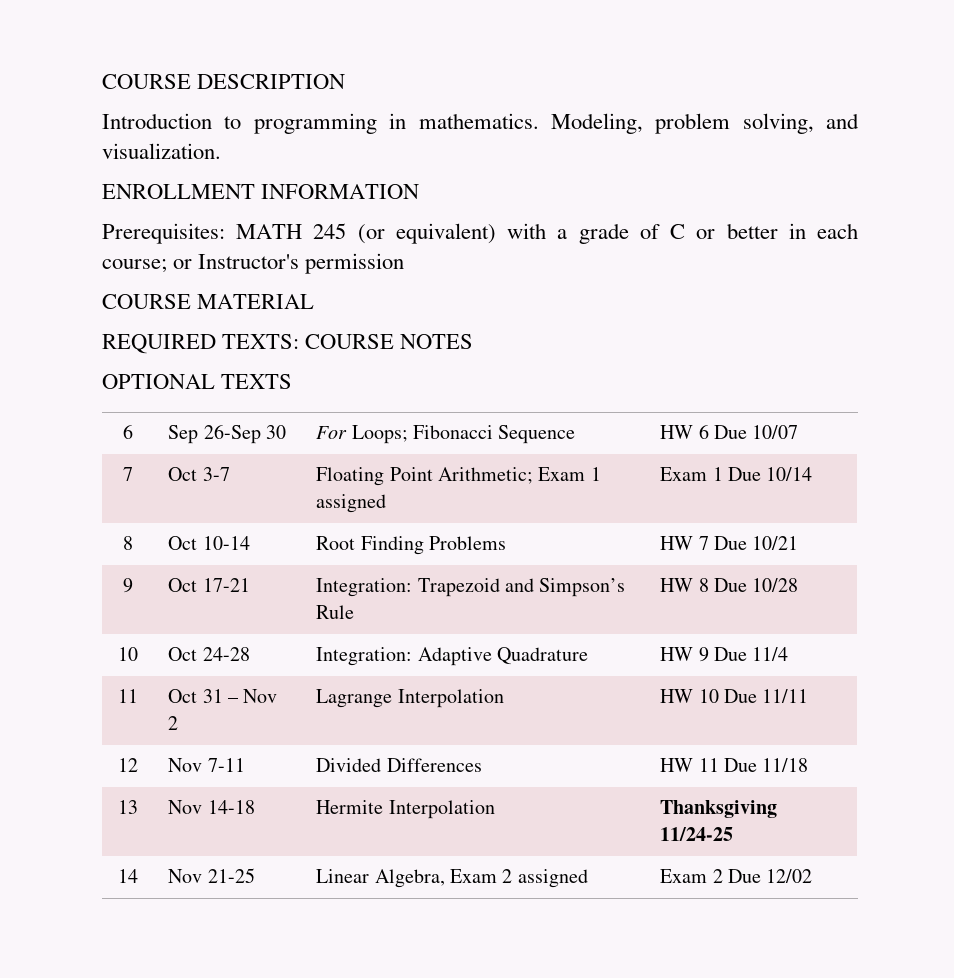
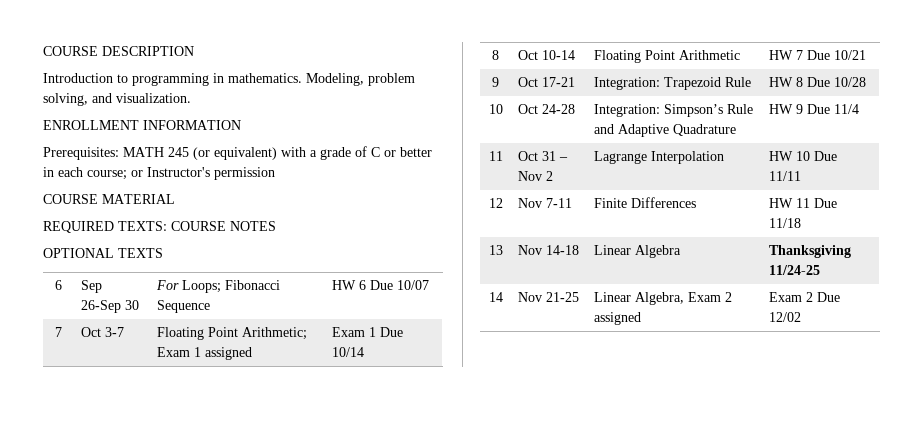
- 8 | Oct 10-14 | Root Finding Problems | HW 7 Due 10/21
+ 8 | Oct 10-14 | Floating Point Arithmetic | HW 7 Due 10/21
- 9 | Oct 17-21 | Integration: Trapezoid and Simpson’s Rule | HW 8 Due 10/28
+ 9 | Oct 17-21 | Integration: Trapezoid Rule | HW 8 Due 10/28
- 10 | Oct 24-28 | Integration: Adaptive Quadrature | HW 9 Due 11/4
+ 10 | Oct 24-28 | Integration: Simpson’s Rule and Adaptive Quadrature | HW 9 Due 11/4
- 12 | Nov 7-11 | Divided Differences | HW 11 Due 11/18
+ 12 | Nov 7-11 | Finite Differences | HW 11 Due 11/18
- 13 | Nov 14-18 | Hermite Interpolation | Thanksgiving 11/24-25
+ 13 | Nov 14-18 | Linear Algebra | Thanksgiving 11/24-25

